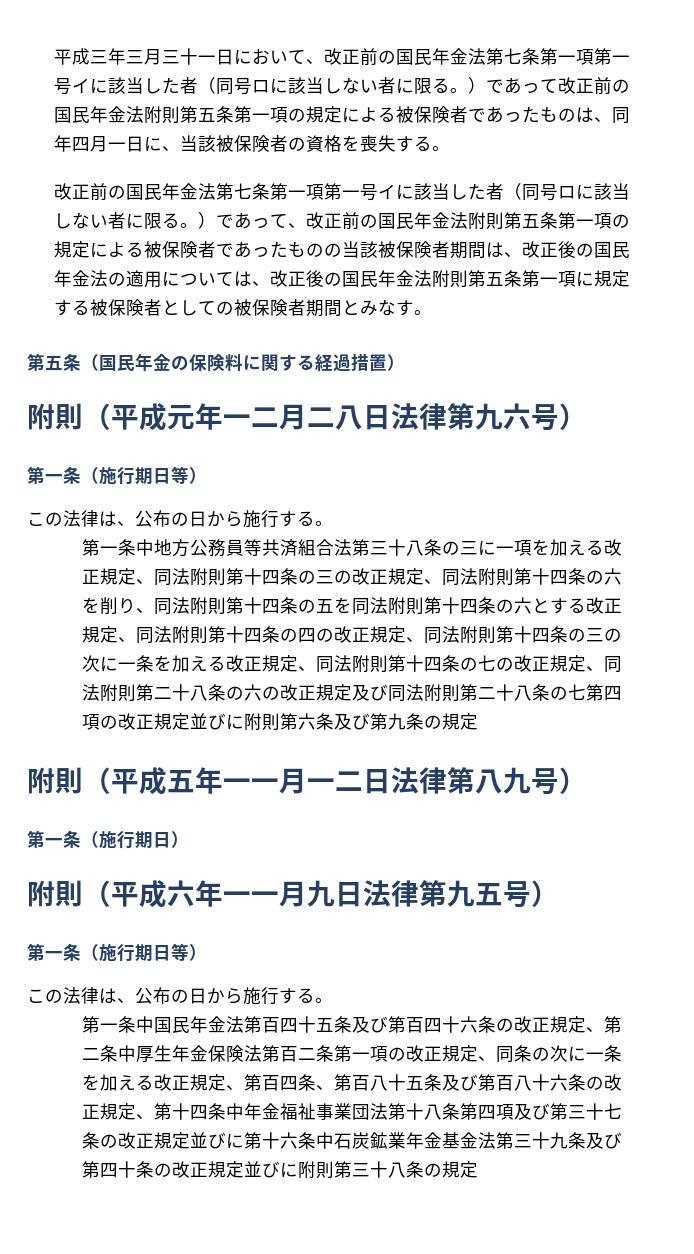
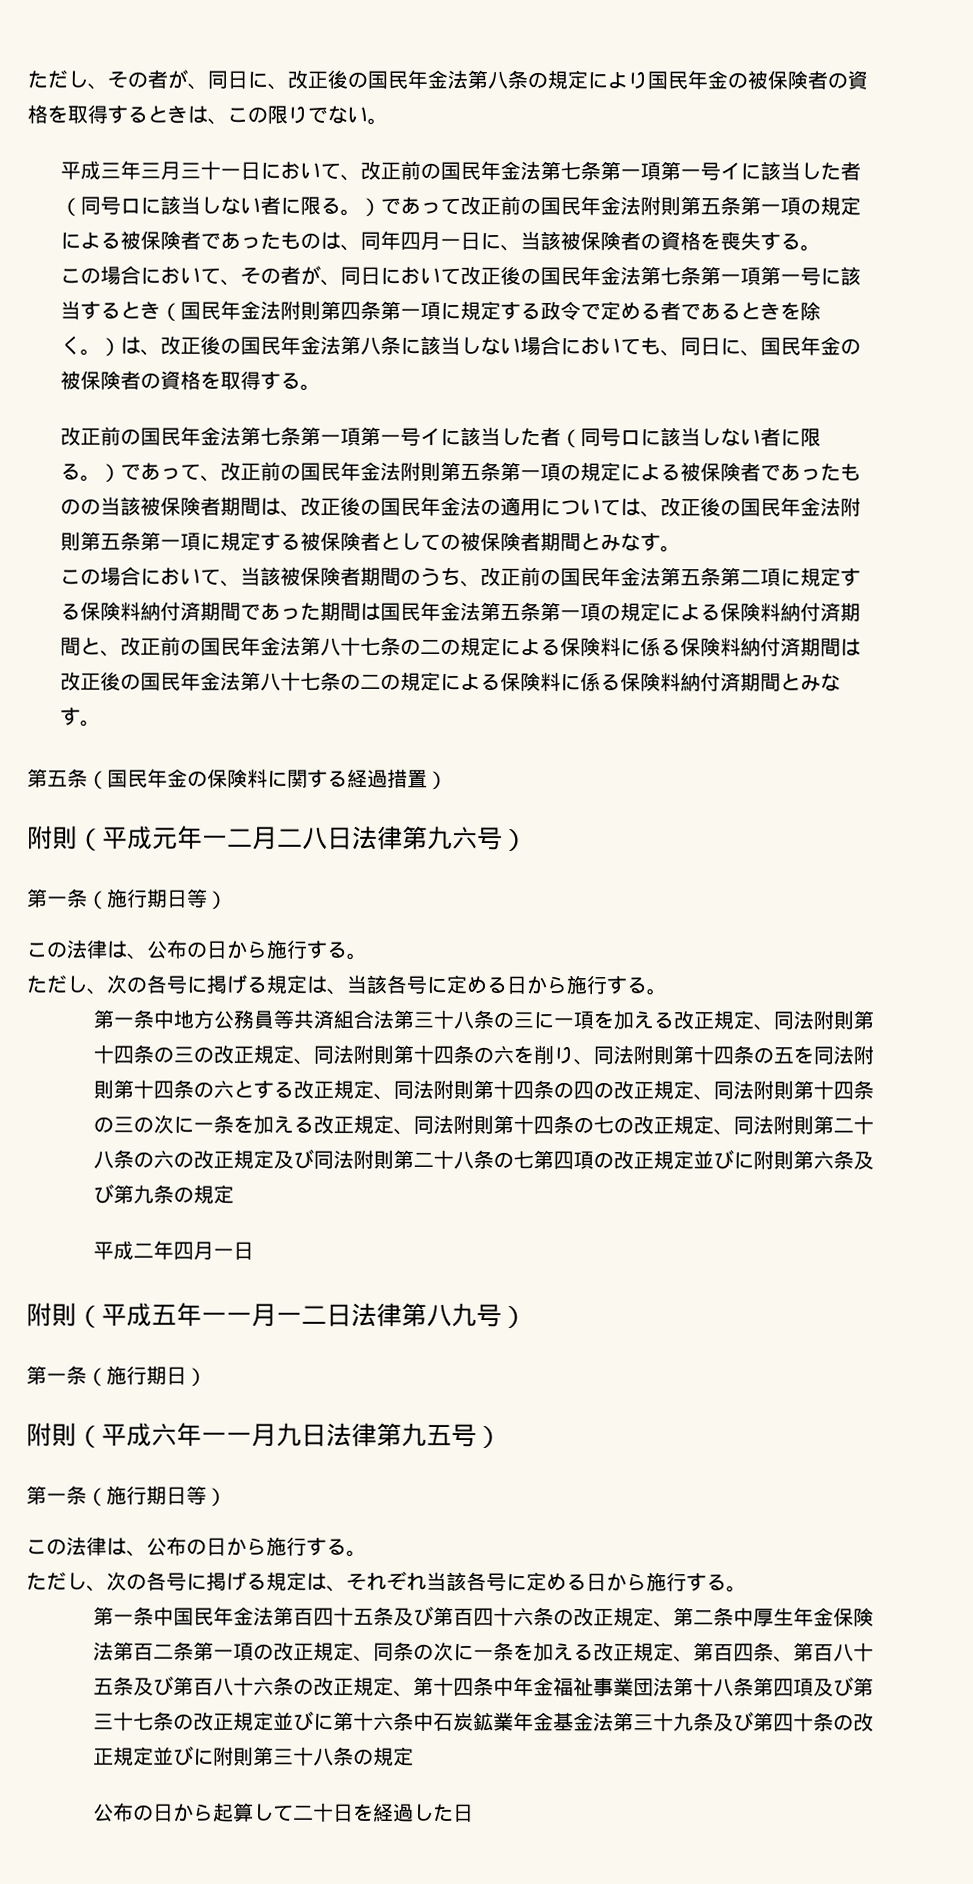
+ ただし、その者が、同日に、改正後の国民年金法第八条の規定により国民年金の被保険者の資格を取得するときは、この限りでない。
+ この場合において、その者が、同日において改正後の国民年金法第七条第一項第一号に該当するとき（国民年金法附則第四条第一項に規定する政令で定める者であるときを除く。）は、改正後の国民年金法第八条に該当しない場合においても、同日に、国民年金の被保険者の資格を取得する。
+ この場合において、当該被保険者期間のうち、改正前の国民年金法第五条第二項に規定する保険料納付済期間であった期間は国民年金法第五条第一項の規定による保険料納付済期間と、改正前の国民年金法第八十七条の二の規定による保険料に係る保険料納付済期間は改正後の国民年金法第八十七条の二の規定による保険料に係る保険料納付済期間とみなす。
+ ただし、次の各号に掲げる規定は、当該各号に定める日から施行する。
+ 平成二年四月一日
+ ただし、次の各号に掲げる規定は、それぞれ当該各号に定める日から施行する。
+ 公布の日から起算して二十日を経過した日

